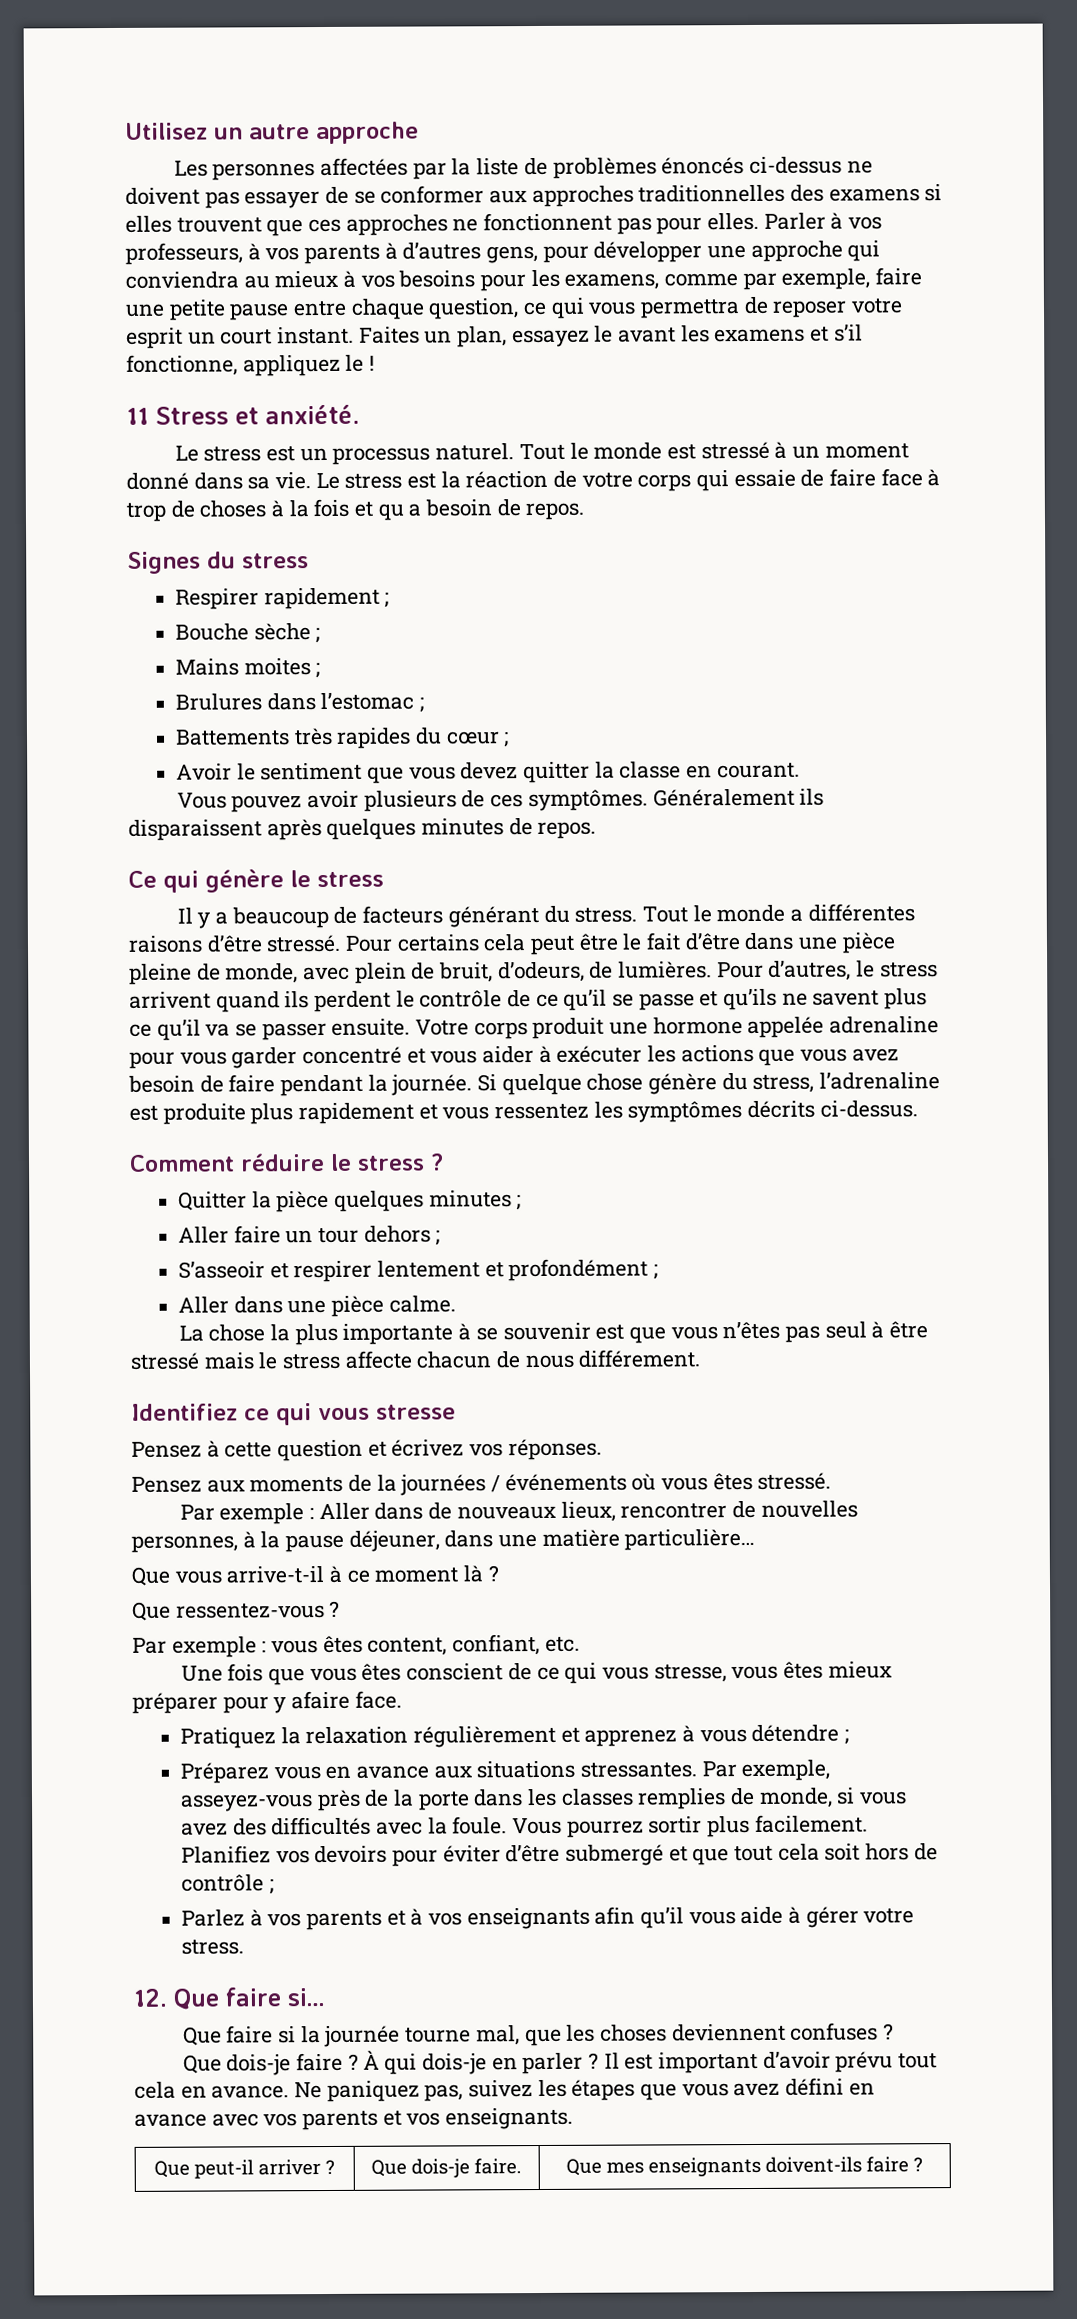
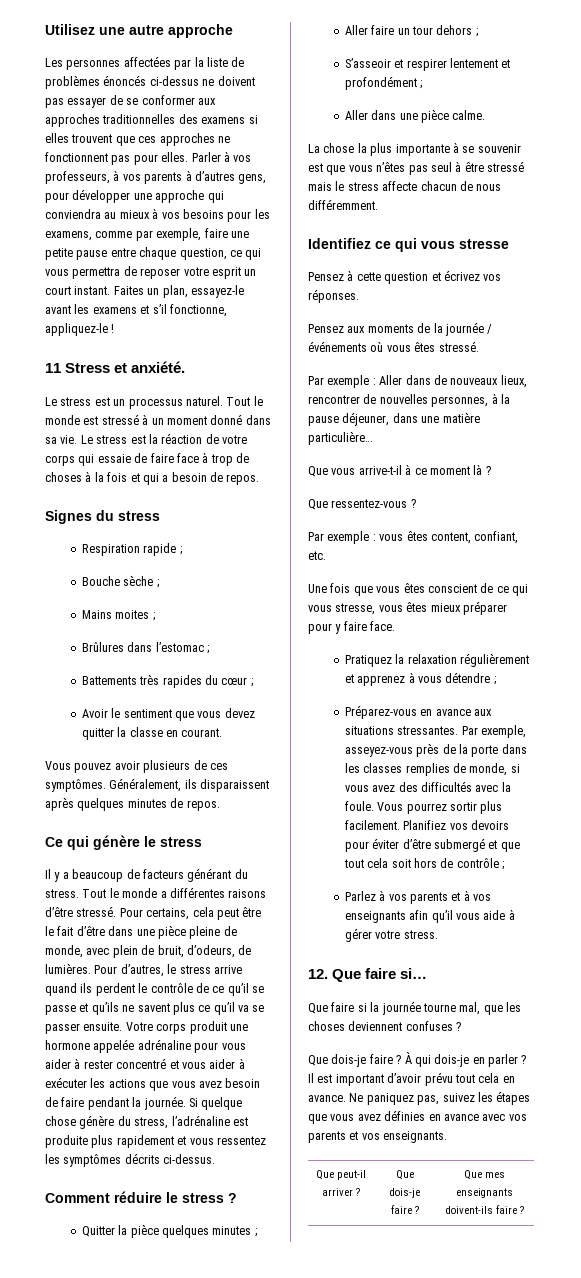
- Utilisez un autre approche
+ Utilisez une autre approche
- Faites un plan, essayez le avant les examens et s’il fonctionne, appliquez le !
+ Faites un plan, essayez-le avant les examens et s’il fonctionne, appliquez-le !
- Le stress est la réaction de votre corps qui essaie de faire face à trop de choses à la fois et qu a besoin de repos.
+ Le stress est la réaction de votre corps qui essaie de faire face à trop de choses à la fois et qui a besoin de repos.
- Respirer rapidement ;
+ Respiration rapide ;
- Brulures dans l’estomac ;
+ Brûlures dans l’estomac ;
- Généralement ils disparaissent après quelques minutes de repos.
+ Généralement, ils disparaissent après quelques minutes de repos.
- Pour certains cela peut être le fait d’être dans une pièce pleine de monde, avec plein de bruit, d’odeurs, de lumières.
+ Pour certains, cela peut être le fait d’être dans une pièce pleine de monde, avec plein de bruit, d’odeurs, de lumières.
- Pour d’autres, le stress arrivent quand ils perdent le contrôle de ce qu’il se passe et qu’ils ne savent plus ce qu’il va se passer ensuite.
+ Pour d’autres, le stress arrive quand ils perdent le contrôle de ce qu’il se passe et qu’ils ne savent plus ce qu’il va se passer ensuite.
- Votre corps produit une hormone appelée adrenaline pour vous garder concentré et vous aider à exécuter les actions que vous avez besoin de faire pendant la journée.
+ Votre corps produit une hormone appelée adrénaline pour vous aider à rester concentré et vous aider à exécuter les actions que vous avez besoin de faire pendant la journée.
- Si quelque chose génère du stress, l’adrenaline est produite plus rapidement et vous ressentez les symptômes décrits ci-dessus.
+ Si quelque chose génère du stress, l’adrénaline est produite plus rapidement et vous ressentez les symptômes décrits ci-dessus.
- La chose la plus importante à se souvenir est que vous n’êtes pas seul à être stressé mais le stress affecte chacun de nous différement.
+ La chose la plus importante à se souvenir est que vous n’êtes pas seul à être stressé mais le stress affecte chacun de nous différemment.
- Pensez aux moments de la journées / événements où vous êtes stressé.
+ Pensez aux moments de la journée / événements où vous êtes stressé.
- Une fois que vous êtes conscient de ce qui vous stresse, vous êtes mieux préparer pour y afaire face.
+ Une fois que vous êtes conscient de ce qui vous stresse, vous êtes mieux préparer pour y faire face.
- Préparez vous en avance aux situations stressantes.
+ Préparez-vous en avance aux situations stressantes.
- Ne paniquez pas, suivez les étapes que vous avez défini en avance avec vos parents et vos enseignants.
+ Ne paniquez pas, suivez les étapes que vous avez définies en avance avec vos parents et vos enseignants.
- Que peut-il arriver ? | Que dois-je faire. | Que mes enseignants doivent-ils faire ?
+ Que peut-il arriver ? | Que dois-je faire ? | Que mes enseignants doivent-ils faire ?

